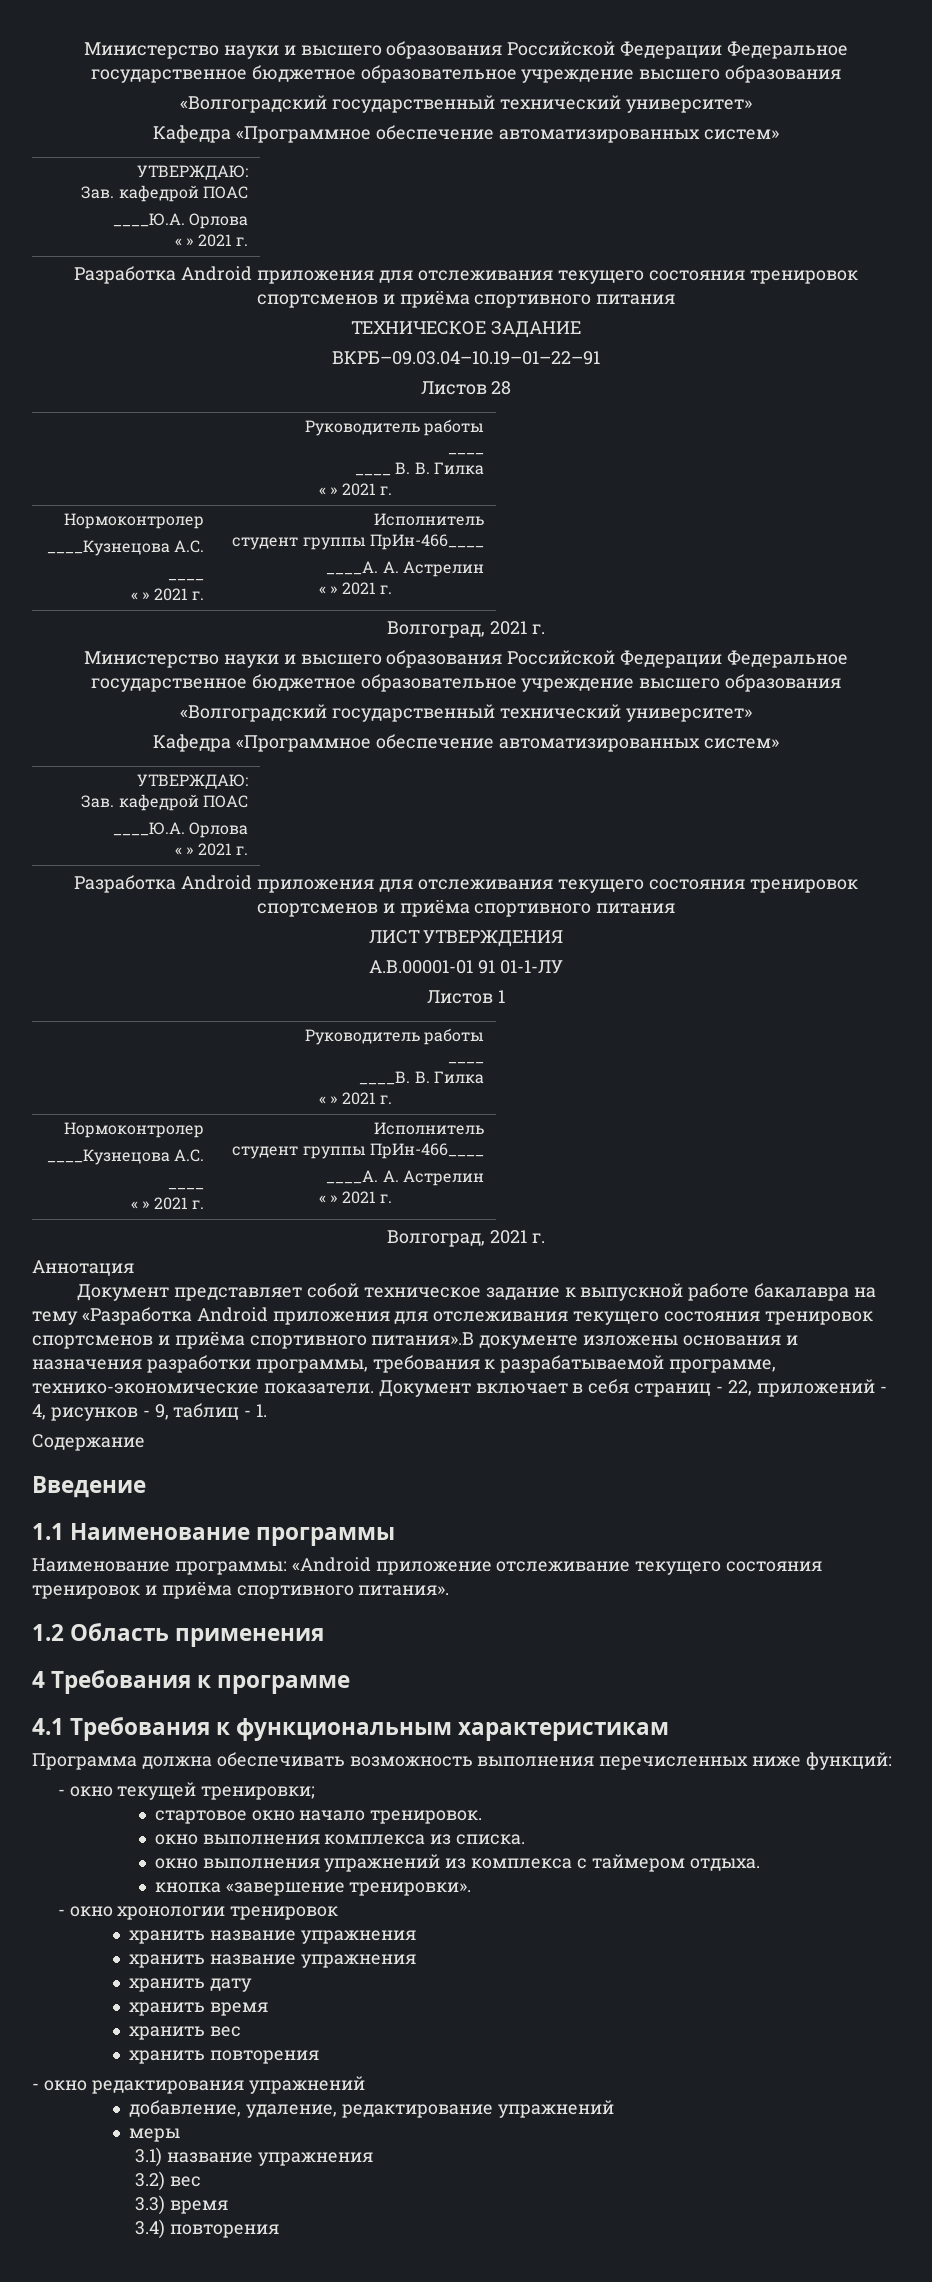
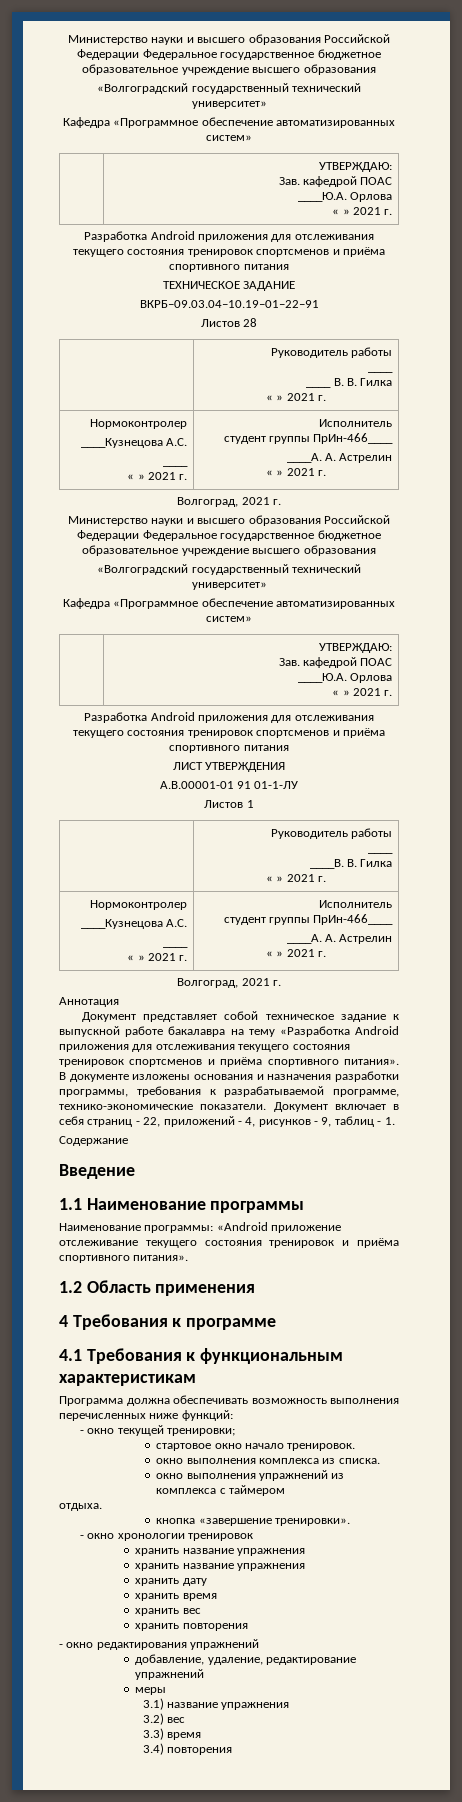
- Документ представляет собой техническое задание к выпускной работе бакалавра на тему «Разработка Android приложения для отслеживания текущего состояния тренировок спортсменов и приёма спортивного питания».В документе изложены основания и назначения разработки программы, требования к разрабатываемой программе, технико-экономические показатели.
+ Документ представляет собой техническое задание к выпускной работе бакалавра на тему «Разработка Android приложения для отслеживания текущего состояния тренировок спортсменов и приёма спортивного питания». В документе изложены основания и назначения разработки программы, требования к разрабатываемой программе, технико-экономические показатели.
- окно выполнения упражнений из комплекса с таймером отдыха.
+ окно выполнения упражнений из комплекса с таймером
+ отдыха.

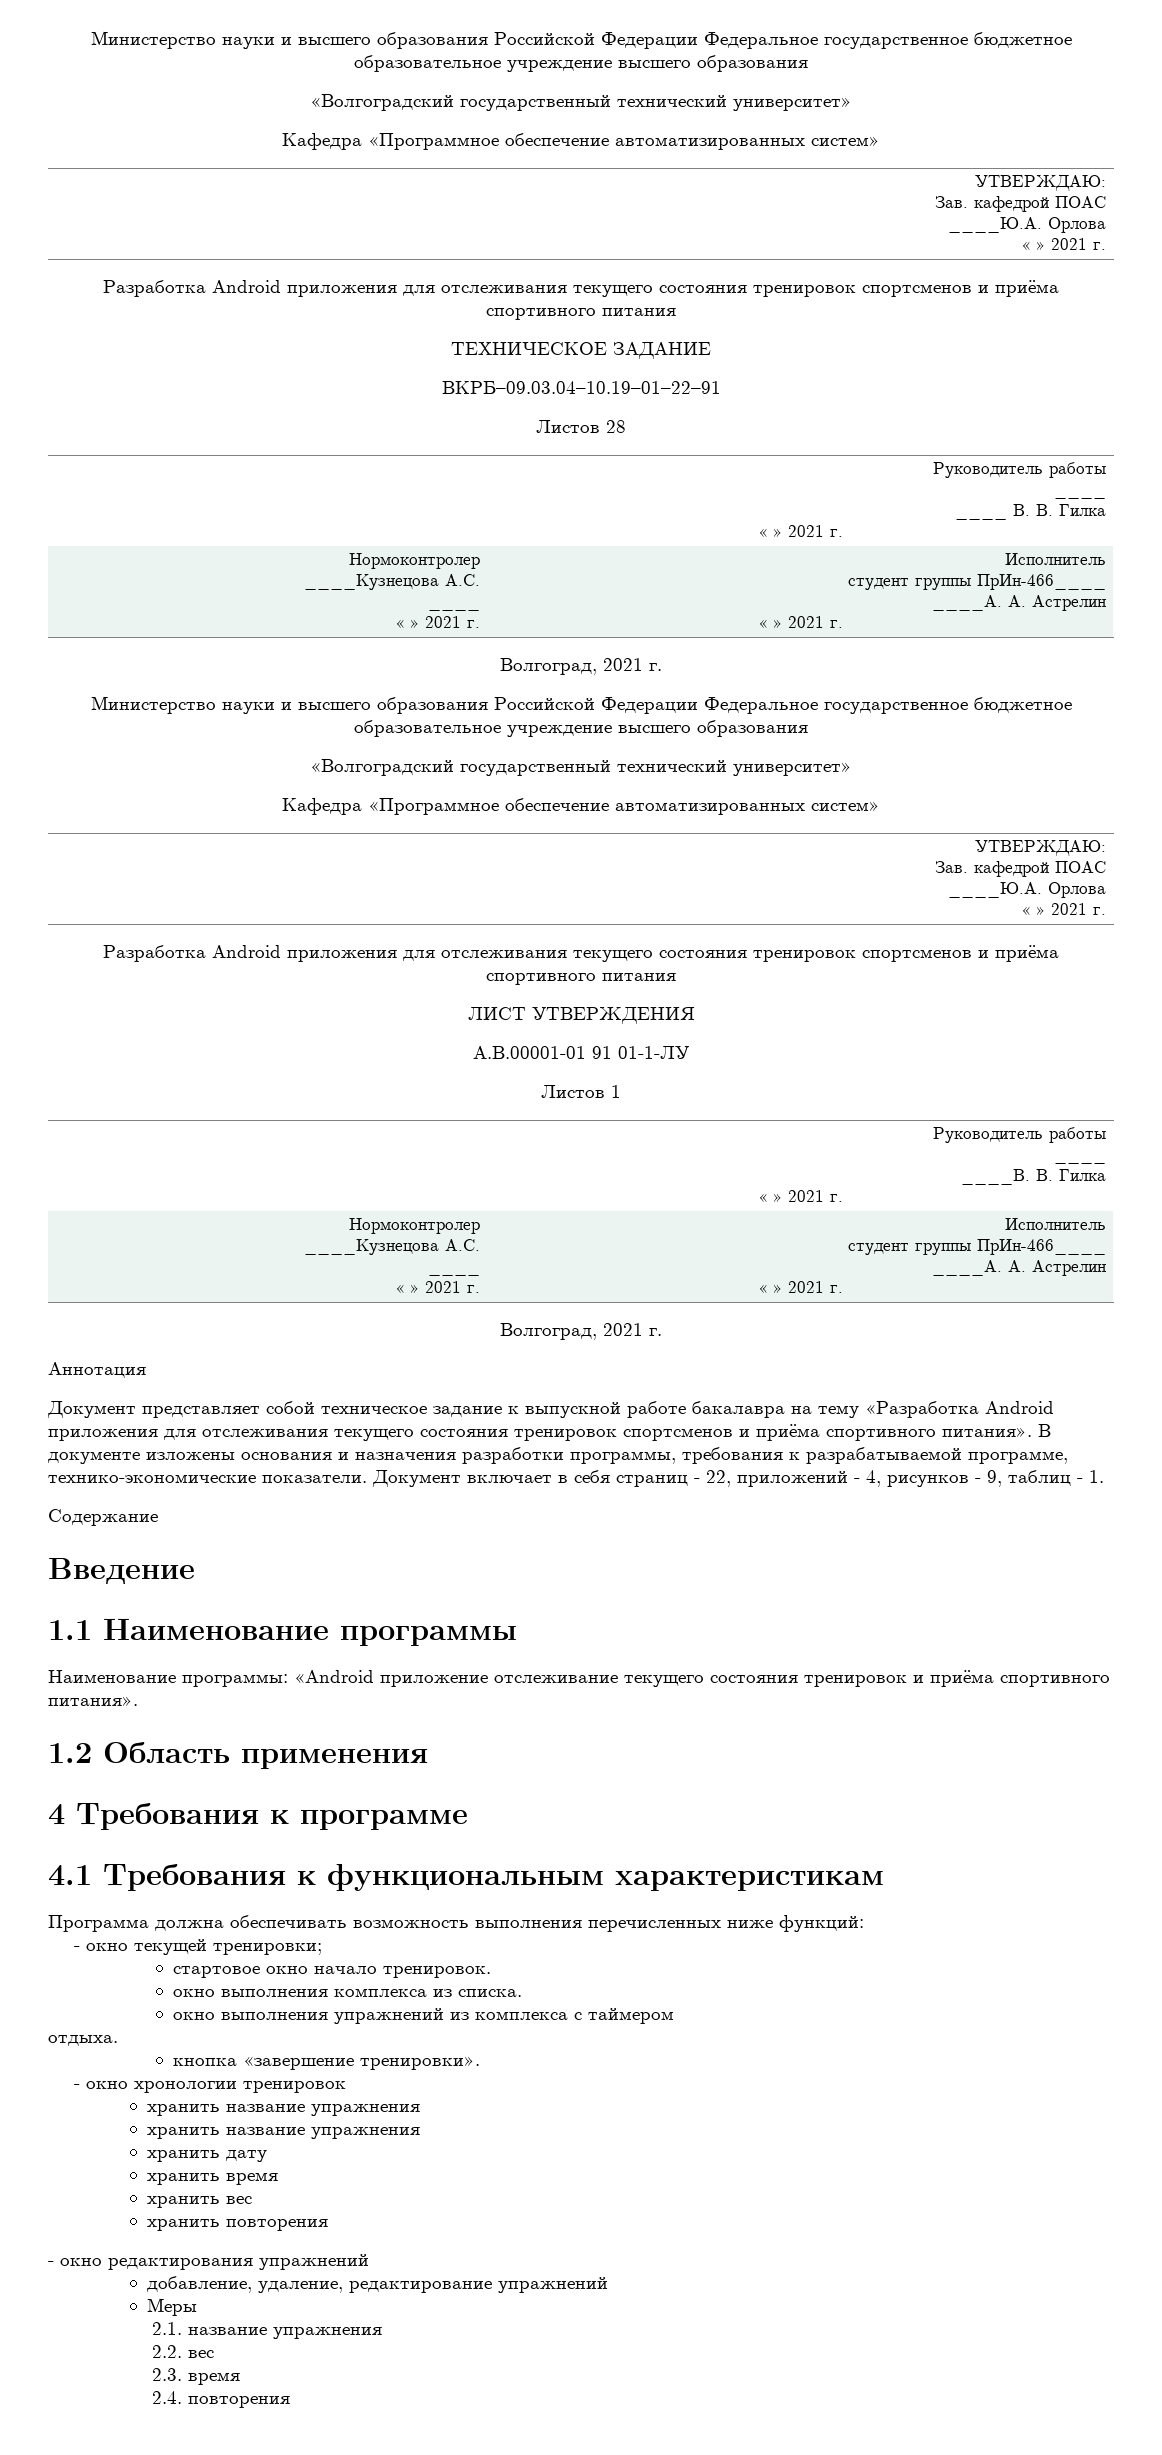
- меры
- 3.1) название упражнения
- 3.2) вес
- 3.3) время
- 3.4) повторения
+ Меры
+ 2.1. название упражнения
+ 2.2. вес
+ 2.3. время
+ 2.4. повторения

